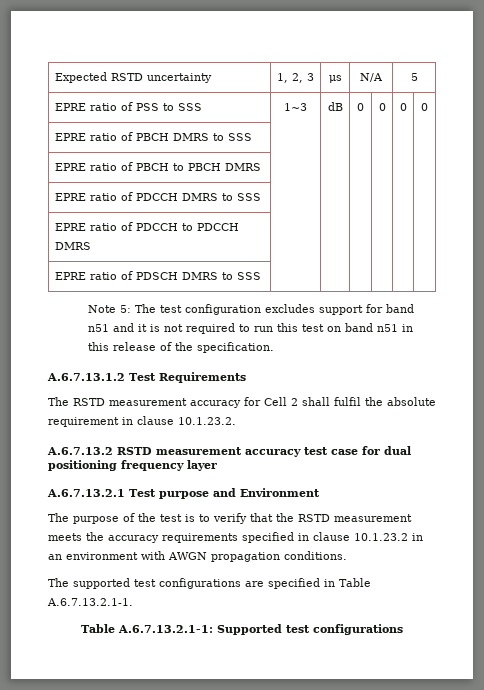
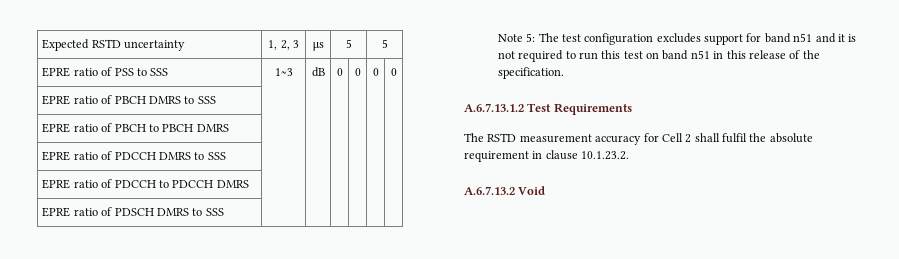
- Expected RSTD uncertainty | 1, 2, 3 | μs | N/A | 5
+ Expected RSTD uncertainty | 1, 2, 3 | μs | 5 | 5
- A.6.7.13.2 RSTD measurement accuracy test case for dual positioning frequency layer
- A.6.7.13.2.1 Test purpose and Environment
- The purpose of the test is to verify that the RSTD measurement meets the accuracy requirements specified in clause 10.1.23.2 in an environment with AWGN propagation conditions.
- The supported test configurations are specified in Table A.6.7.13.2.1-1.
- Table A.6.7.13.2.1-1: Supported test configurations
+ A.6.7.13.2 Void

